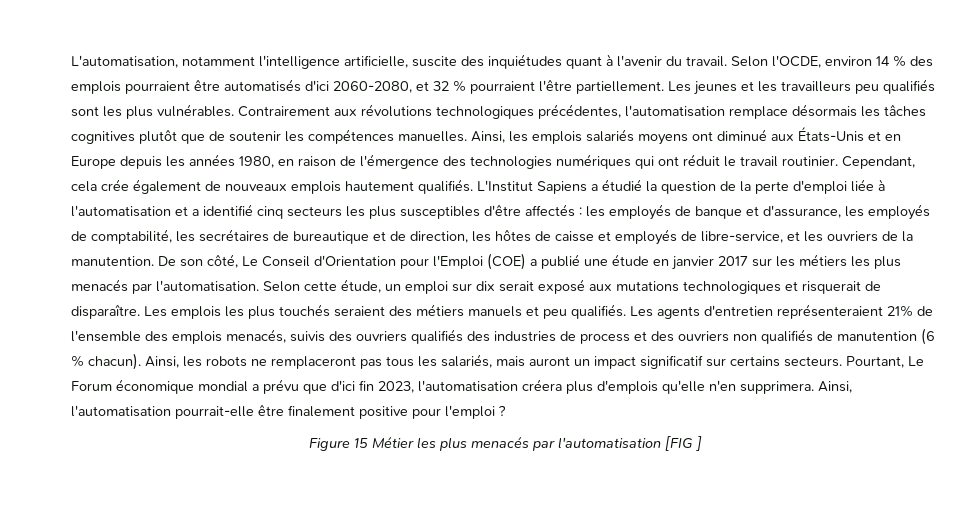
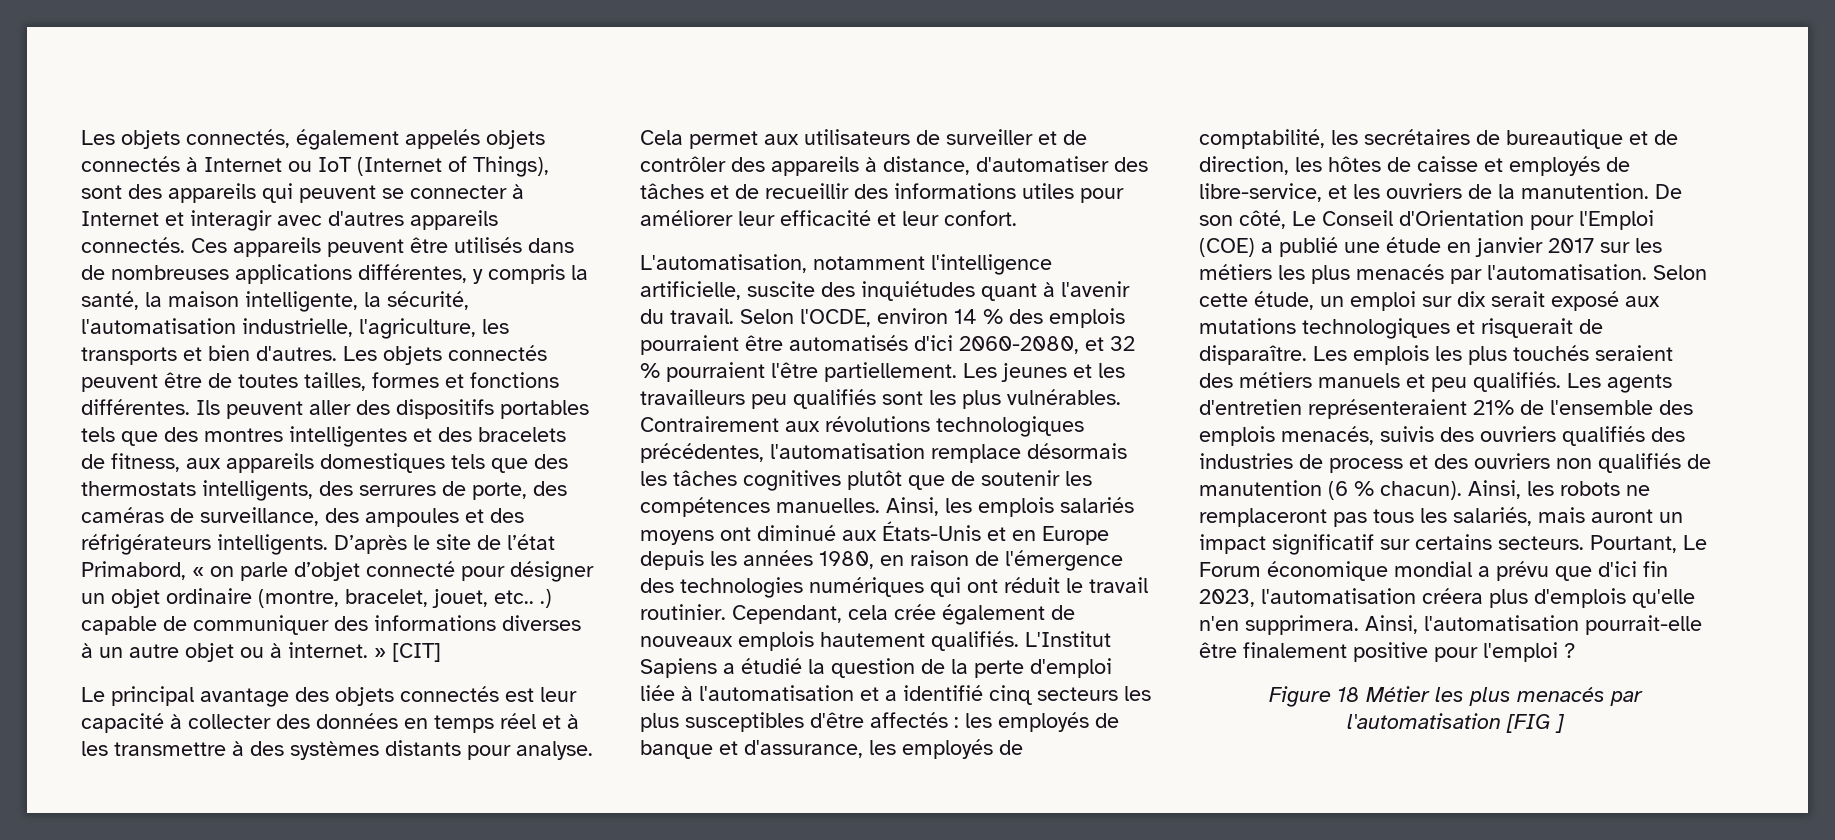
+ Les objets connectés, également appelés objets connectés à Internet ou IoT (Internet of Things), sont des appareils qui peuvent se connecter à Internet et interagir avec d'autres appareils connectés. Ces appareils peuvent être utilisés dans de nombreuses applications différentes, y compris la santé, la maison intelligente, la sécurité, l'automatisation industrielle, l'agriculture, les transports et bien d'autres. Les objets connectés peuvent être de toutes tailles, formes et fonctions différentes. Ils peuvent aller des dispositifs portables tels que des montres intelligentes et des bracelets de fitness, aux appareils domestiques tels que des thermostats intelligents, des serrures de porte, des caméras de surveillance, des ampoules et des réfrigérateurs intelligents. D’après le site de l’état Primabord, « on parle d’objet connecté pour désigner un objet ordinaire (montre, bracelet, jouet, etc.. .) capable de communiquer des informations diverses à un autre objet ou à internet. » [CIT]
+ Le principal avantage des objets connectés est leur capacité à collecter des données en temps réel et à les transmettre à des systèmes distants pour analyse. Cela permet aux utilisateurs de surveiller et de contrôler des appareils à distance, d'automatiser des tâches et de recueillir des informations utiles pour améliorer leur efficacité et leur confort.
- Figure 15 Métier les plus menacés par l'automatisation [FIG ]
+ Figure 18 Métier les plus menacés par l'automatisation [FIG ]

